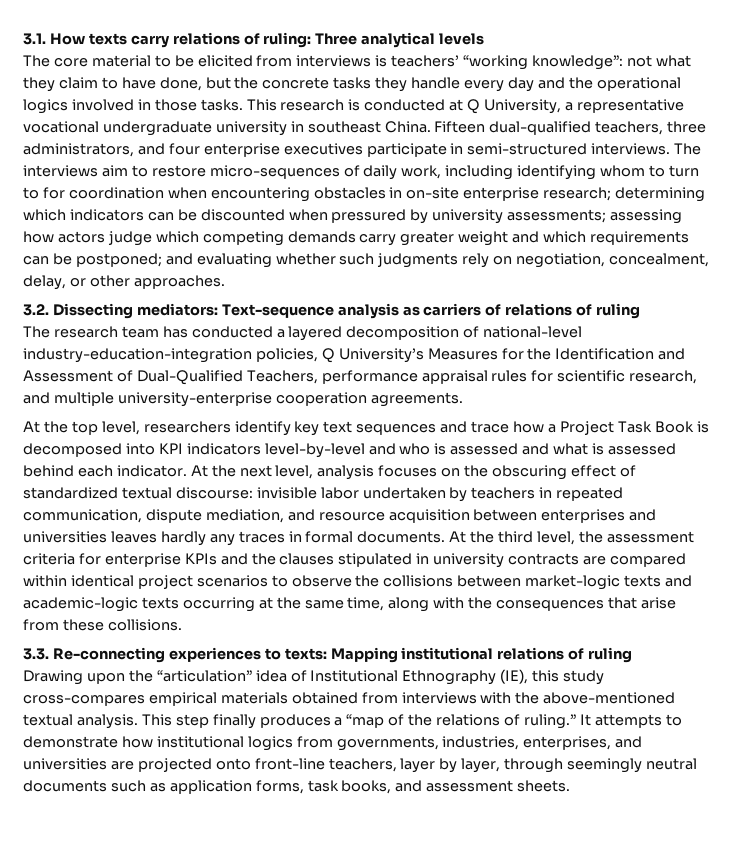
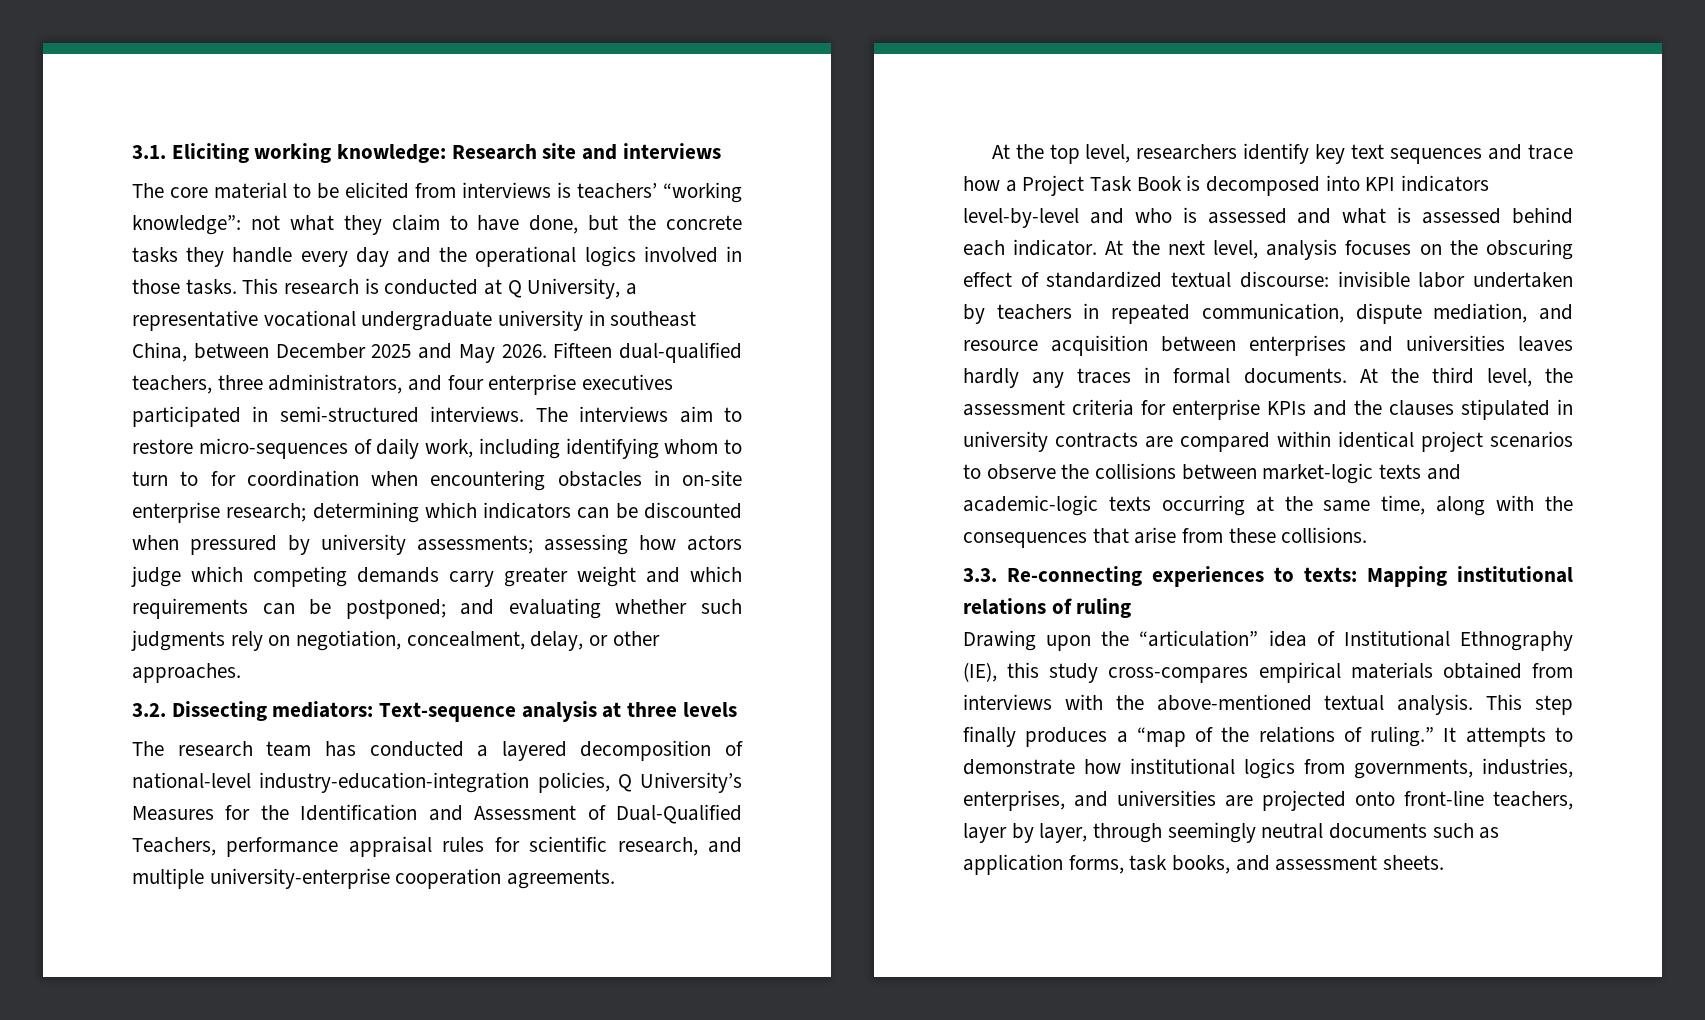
- 3.1. How texts carry relations of ruling: Three analytical levels
+ 3.1. Eliciting working knowledge: Research site and interviews
- This research is conducted at Q University, a representative vocational undergraduate university in southeast China.
+ This research is conducted at Q University, a representative vocational undergraduate university in southeast China, between December 2025 and May 2026.
- Fifteen dual-qualified teachers, three administrators, and four enterprise executives participate in semi-structured interviews.
+ Fifteen dual-qualified teachers, three administrators, and four enterprise executives participated in semi-structured interviews.
- 3.2. Dissecting mediators: Text-sequence analysis as carriers of relations of ruling
+ 3.2. Dissecting mediators: Text-sequence analysis at three levels

